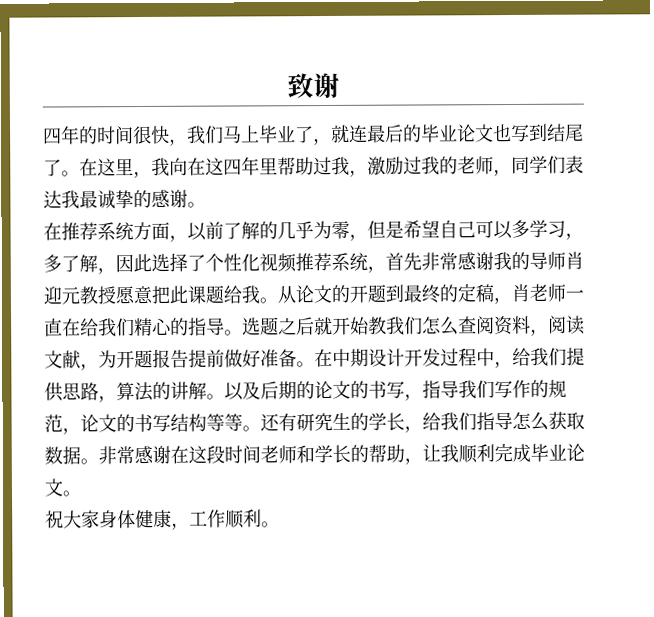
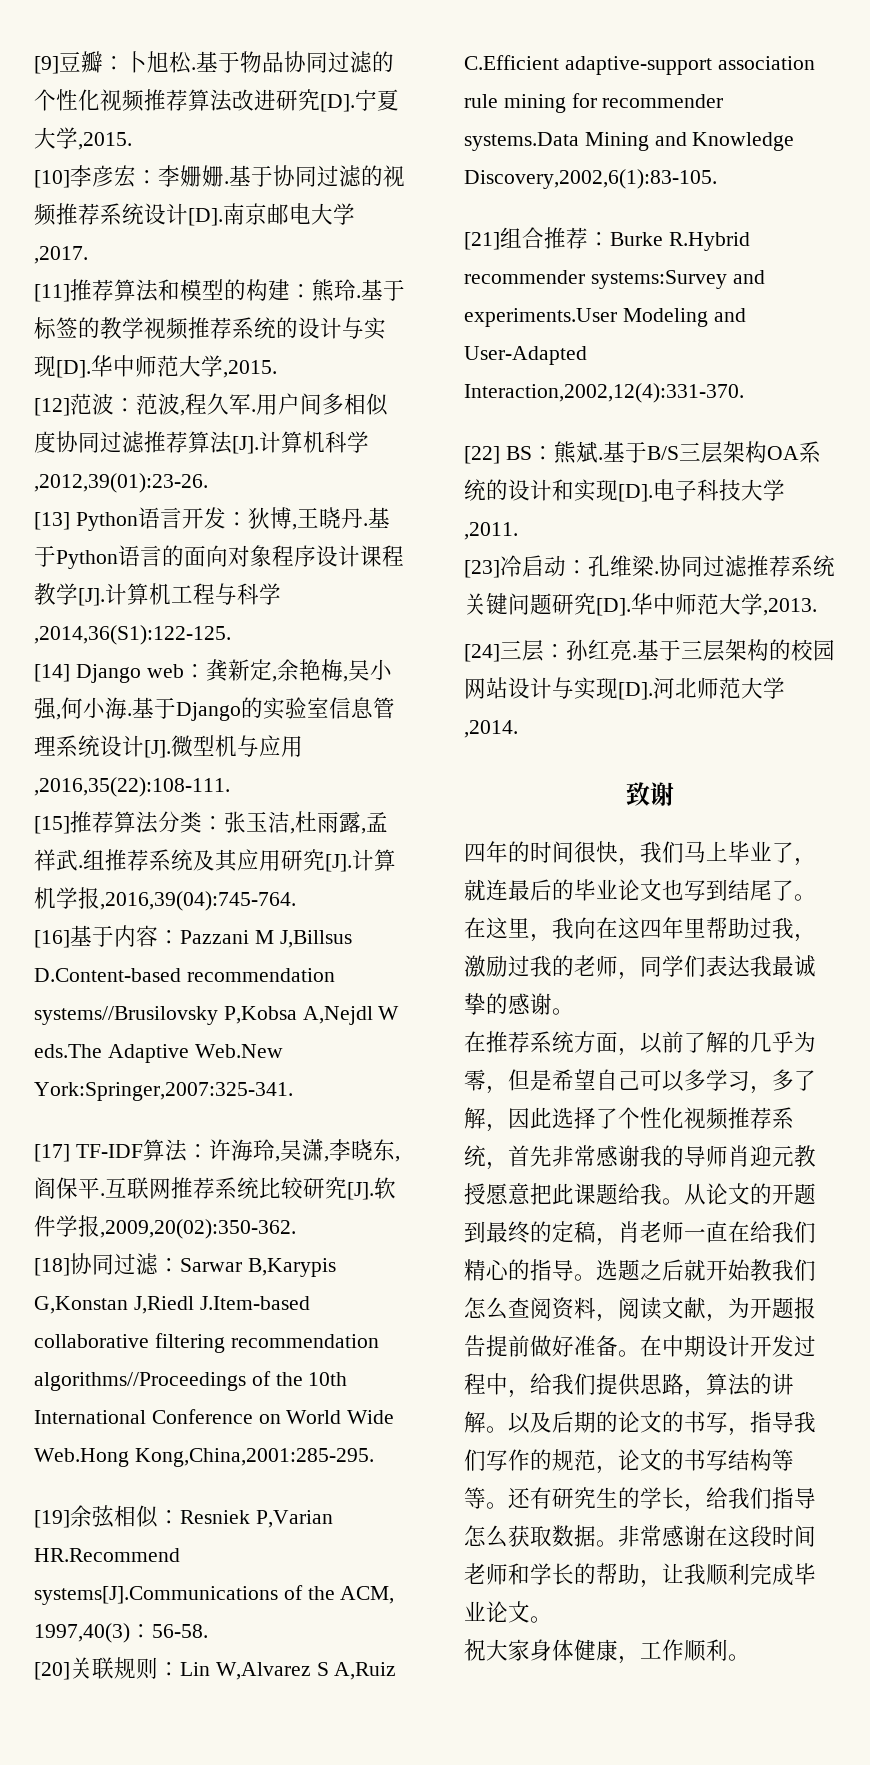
+ [9]豆瓣：卜旭松.基于物品协同过滤的个性化视频推荐算法改进研究[D].宁夏大学,2015.
+ [10]李彦宏：李姗姗.基于协同过滤的视频推荐系统设计[D].南京邮电大学,2017.
+ [11]推荐算法和模型的构建：熊玲.基于标签的教学视频推荐系统的设计与实现[D].华中师范大学,2015.
+ [12]范波：范波,程久军.用户间多相似度协同过滤推荐算法[J].计算机科学,2012,39(01):23-26.
+ [13] Python语言开发：狄博,王晓丹.基于Python语言的面向对象程序设计课程教学[J].计算机工程与科学,2014,36(S1):122-125.
+ [14] Django web：龚新定,余艳梅,吴小强,何小海.基于Django的实验室信息管理系统设计[J].微型机与应用,2016,35(22):108-111.
+ [15]推荐算法分类：张玉洁,杜雨露,孟祥武.组推荐系统及其应用研究[J].计算机学报,2016,39(04):745-764.
+ [16]基于内容：Pazzani M J,Billsus D.Content-based recommendation systems//Brusilovsky P,Kobsa A,Nejdl W eds.The Adaptive Web.New York:Springer,2007:325-341.
+ [17] TF-IDF算法：许海玲,吴潇,李晓东,阎保平.互联网推荐系统比较研究[J].软件学报,2009,20(02):350-362.
+ [18]协同过滤：Sarwar B,Karypis G,Konstan J,Riedl J.Item-based collaborative filtering recommendation algorithms//Proceedings of the 10th International Conference on World Wide Web.Hong Kong,China,2001:285-295.
+ [19]余弦相似：Resniek P,Varian HR.Recommend systems[J].Communications of the ACM, 1997,40(3)：56-58.
+ [20]关联规则：Lin W,Alvarez S A,Ruiz C.Efficient adaptive-support association rule mining for recommender systems.Data Mining and Knowledge Discovery,2002,6(1):83-105.
+ [21]组合推荐：Burke R.Hybrid recommender systems:Survey and experiments.User Modeling and User-Adapted Interaction,2002,12(4):331-370.
+ [22] BS：熊斌.基于B/S三层架构OA系统的设计和实现[D].电子科技大学,2011.
+ [23]冷启动：孔维梁.协同过滤推荐系统关键问题研究[D].华中师范大学,2013.
+ [24]三层：孙红亮.基于三层架构的校园网站设计与实现[D].河北师范大学,2014.

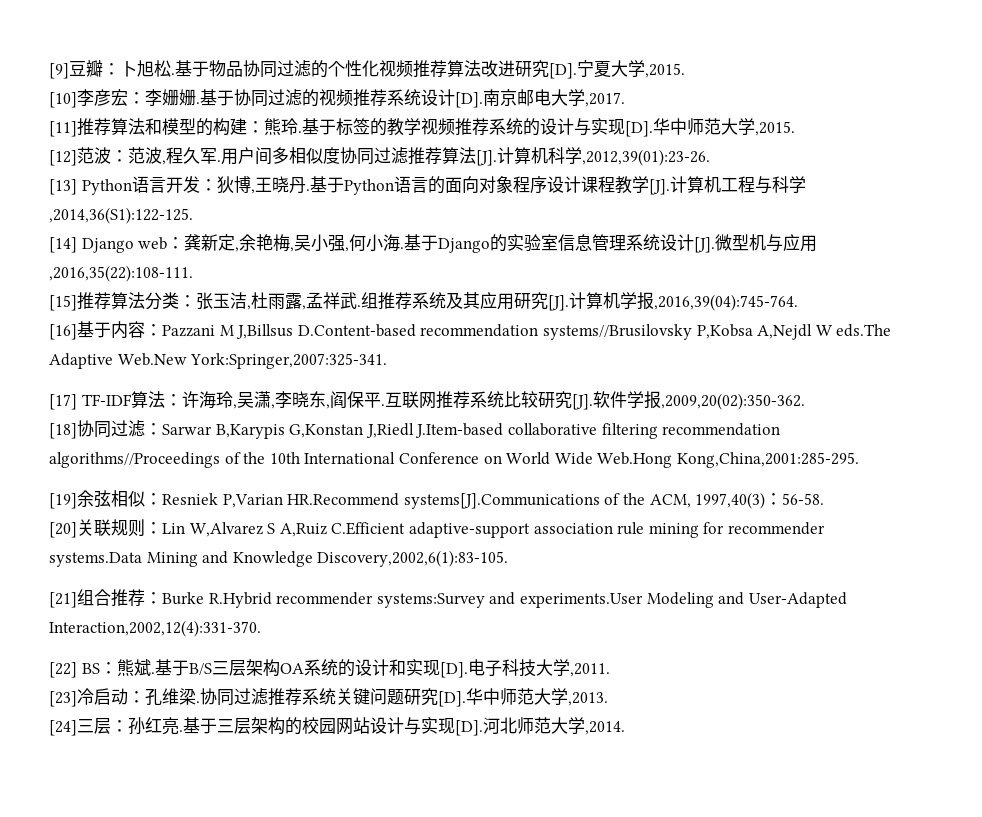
- 致谢
- 四年的时间很快，我们马上毕业了，就连最后的毕业论文也写到结尾了。在这里，我向在这四年里帮助过我，激励过我的老师，同学们表达我最诚挚的感谢。
- 在推荐系统方面，以前了解的几乎为零，但是希望自己可以多学习，多了解，因此选择了个性化视频推荐系统，首先非常感谢我的导师肖迎元教授愿意把此课题给我。从论文的开题到最终的定稿，肖老师一直在给我们精心的指导。选题之后就开始教我们怎么查阅资料，阅读文献，为开题报告提前做好准备。在中期设计开发过程中，给我们提供思路，算法的讲解。以及后期的论文的书写，指导我们写作的规范，论文的书写结构等等。还有研究生的学长，给我们指导怎么获取数据。非常感谢在这段时间老师和学长的帮助，让我顺利完成毕业论文。
- 祝大家身体健康，工作顺利。

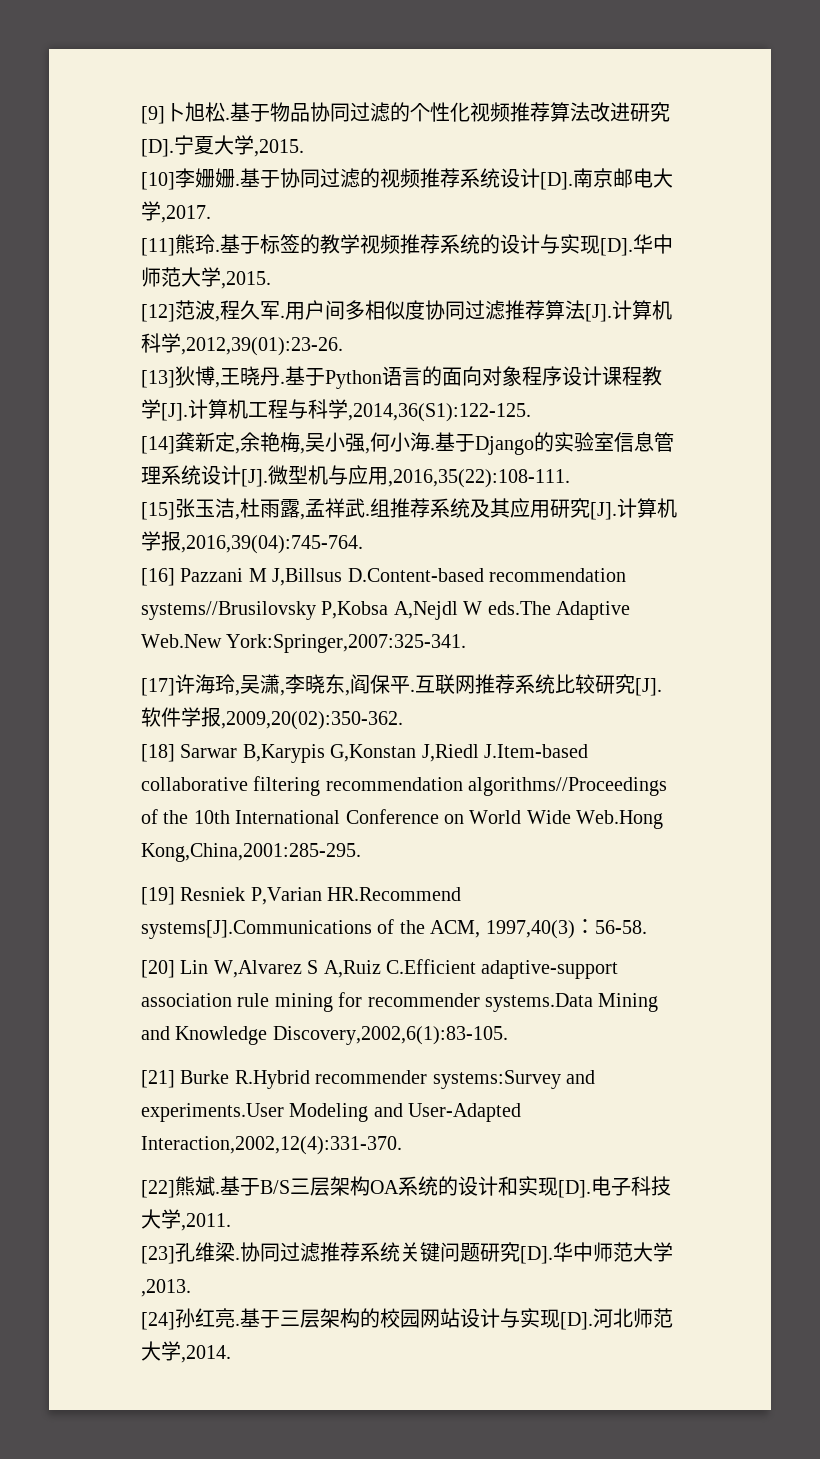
- [9]豆瓣：卜旭松.
+ [9]卜旭松.
- [10]李彦宏：李姗姗.
+ [10]李姗姗.
- [11]推荐算法和模型的构建：熊玲.
+ [11]熊玲.
- [12]范波：范波,程久军.
+ [12]范波,程久军.
- [13] Python语言开发：狄博,王晓丹.
+ [13]狄博,王晓丹.
- [14] Django web：龚新定,余艳梅,吴小强,何小海.
+ [14]龚新定,余艳梅,吴小强,何小海.
- [15]推荐算法分类：张玉洁,杜雨露,孟祥武.
+ [15]张玉洁,杜雨露,孟祥武.
- [16]基于内容：Pazzani M J,Billsus D.Content-based recommendation systems//Brusilovsky P,Kobsa A,Nejdl W eds.The Adaptive Web.New York:Springer,2007:325-341.
+ [16] Pazzani M J,Billsus D.Content-based recommendation systems//Brusilovsky P,Kobsa A,Nejdl W eds.The Adaptive Web.New York:Springer,2007:325-341.
- [17] TF-IDF算法：许海玲,吴潇,李晓东,阎保平.
+ [17]许海玲,吴潇,李晓东,阎保平.
- [18]协同过滤：Sarwar B,Karypis G,Konstan J,Riedl J.Item-based collaborative filtering recommendation algorithms//Proceedings of the 10th International Conference on World Wide Web.Hong Kong,China,2001:285-295.
+ [18] Sarwar B,Karypis G,Konstan J,Riedl J.Item-based collaborative filtering recommendation algorithms//Proceedings of the 10th International Conference on World Wide Web.Hong Kong,China,2001:285-295.
- [19]余弦相似：Resniek P,Varian HR.Recommend systems[J].Communications of the ACM, 1997,40(3)：56-58.
+ [19] Resniek P,Varian HR.Recommend systems[J].Communications of the ACM, 1997,40(3)：56-58.
- [20]关联规则：Lin W,Alvarez S A,Ruiz C.Efficient adaptive-support association rule mining for recommender systems.Data Mining and Knowledge Discovery,2002,6(1):83-105.
+ [20] Lin W,Alvarez S A,Ruiz C.Efficient adaptive-support association rule mining for recommender systems.Data Mining and Knowledge Discovery,2002,6(1):83-105.
- [21]组合推荐：Burke R.Hybrid recommender systems:Survey and experiments.User Modeling and User-Adapted Interaction,2002,12(4):331-370.
+ [21] Burke R.Hybrid recommender systems:Survey and experiments.User Modeling and User-Adapted Interaction,2002,12(4):331-370.
- [22] BS：熊斌.
+ [22]熊斌.
- [23]冷启动：孔维梁.
+ [23]孔维梁.
- [24]三层：孙红亮.
+ [24]孙红亮.

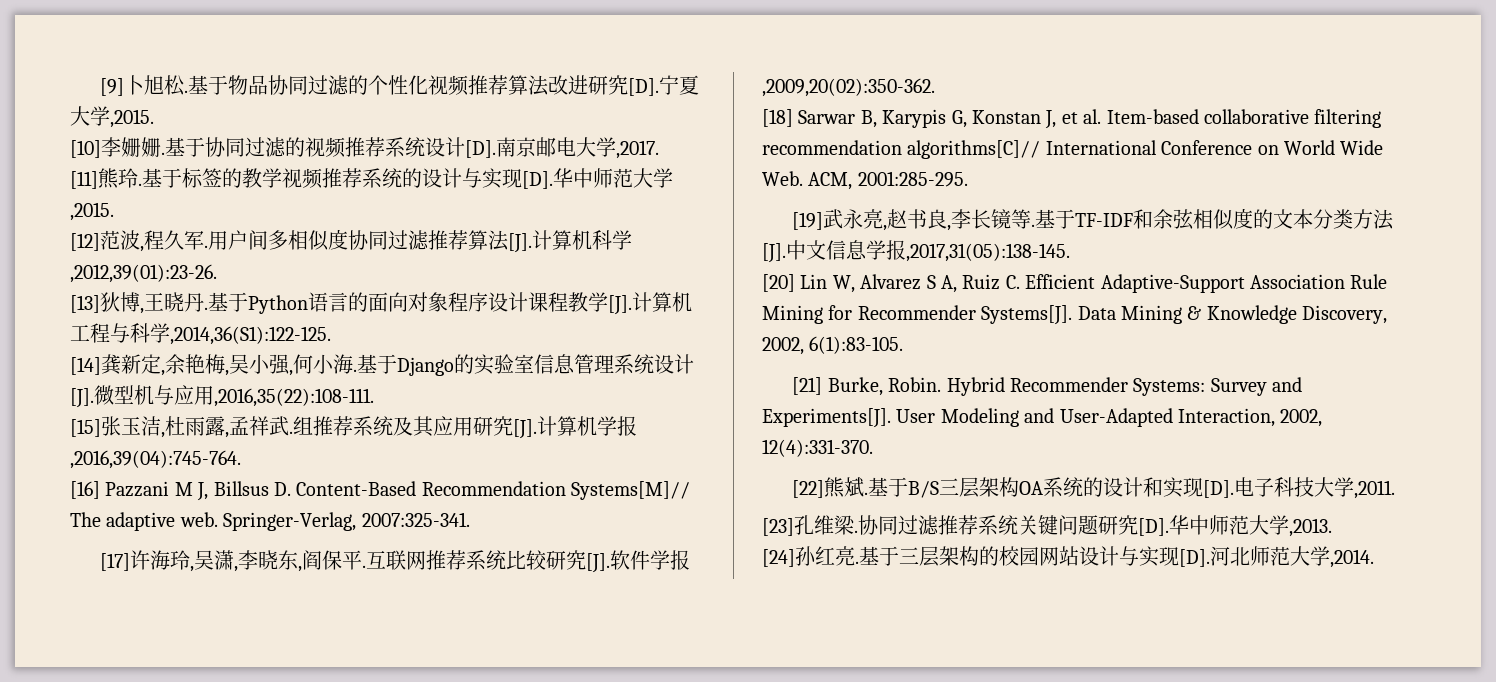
- [16] Pazzani M J,Billsus D.Content-based recommendation systems//Brusilovsky P,Kobsa A,Nejdl W eds.The Adaptive Web.New York:Springer,2007:325-341.
+ [16] Pazzani M J, Billsus D. Content-Based Recommendation Systems[M]// The adaptive web. Springer-Verlag, 2007:325-341.
- [18] Sarwar B,Karypis G,Konstan J,Riedl J.Item-based collaborative filtering recommendation algorithms//Proceedings of the 10th International Conference on World Wide Web.Hong Kong,China,2001:285-295.
- [19] Resniek P,Varian HR.Recommend systems[J].Communications of the ACM, 1997,40(3)：56-58.
- [20] Lin W,Alvarez S A,Ruiz C.Efficient adaptive-support association rule mining for recommender systems.Data Mining and Knowledge Discovery,2002,6(1):83-105.
- [21] Burke R.Hybrid recommender systems:Survey and experiments.User Modeling and User-Adapted Interaction,2002,12(4):331-370.
+ [18] Sarwar B, Karypis G, Konstan J, et al. Item-based collaborative filtering recommendation algorithms[C]// International Conference on World Wide Web. ACM, 2001:285-295.
+ [19]武永亮,赵书良,李长镜等.基于TF-IDF和余弦相似度的文本分类方法[J].中文信息学报,2017,31(05):138-145.
+ [20] Lin W, Alvarez S A, Ruiz C. Efficient Adaptive-Support Association Rule Mining for Recommender Systems[J]. Data Mining & Knowledge Discovery, 2002, 6(1):83-105.
+ [21] Burke, Robin. Hybrid Recommender Systems: Survey and Experiments[J]. User Modeling and User-Adapted Interaction, 2002, 12(4):331-370.

